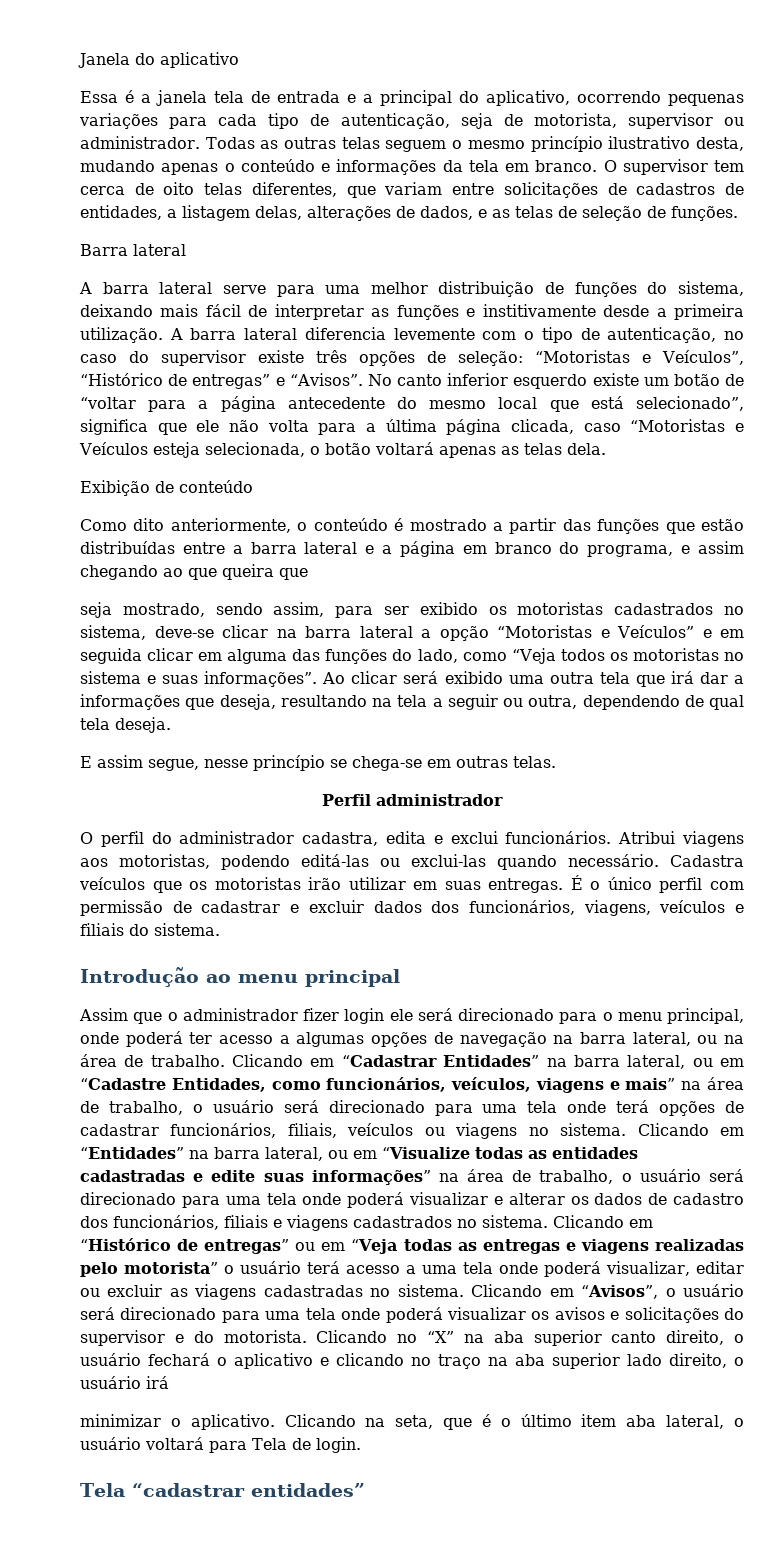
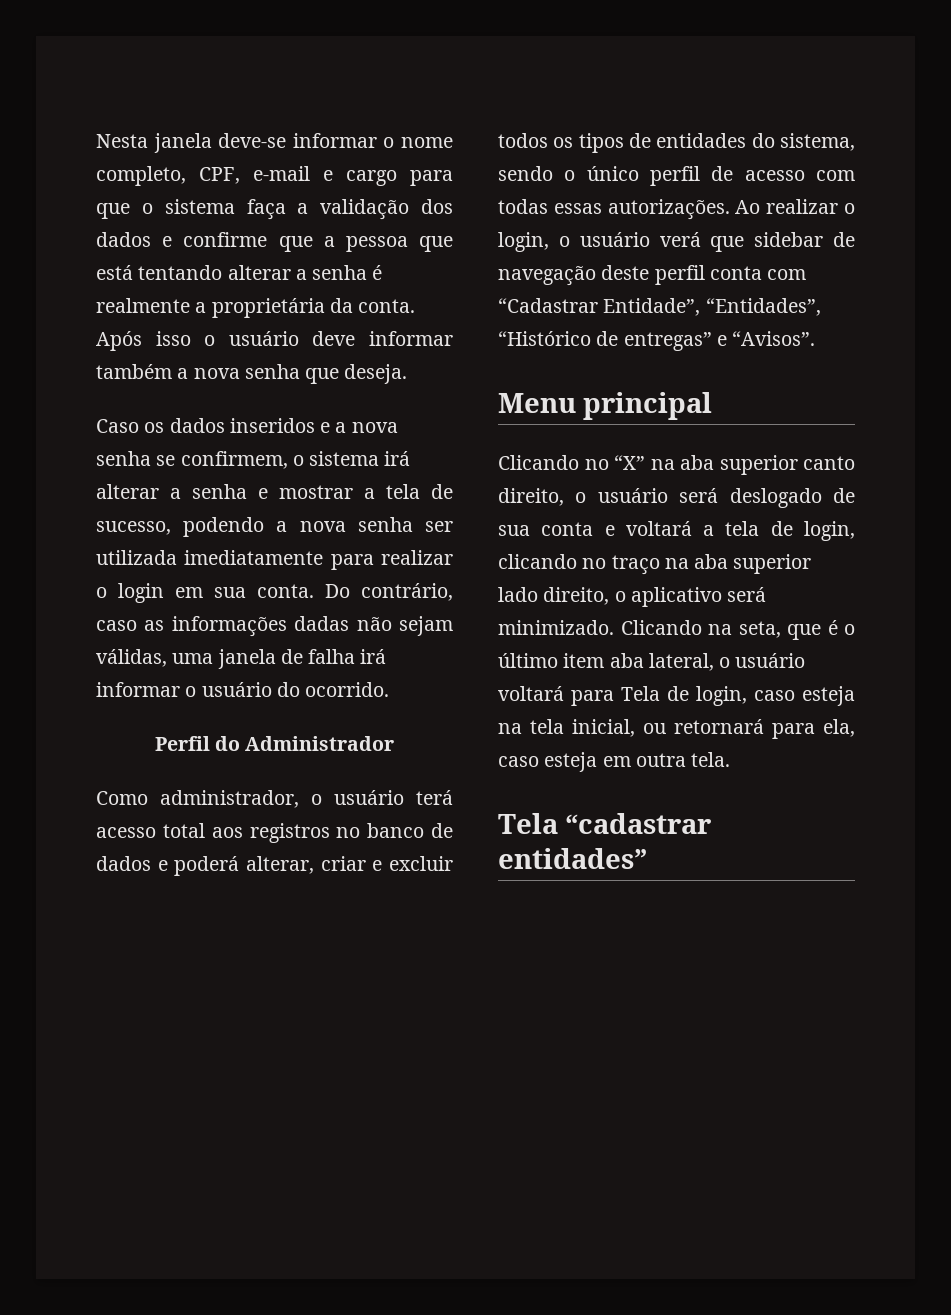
- Janela do aplicativo
- Essa é a janela tela de entrada e a principal do aplicativo, ocorrendo pequenas variações para cada tipo de autenticação, seja de motorista, supervisor ou administrador. Todas as outras telas seguem o mesmo princípio ilustrativo desta, mudando apenas o conteúdo e informações da tela em branco. O supervisor tem cerca de oito telas diferentes, que variam entre solicitações de cadastros de entidades, a listagem delas, alterações de dados, e as telas de seleção de funções.
- Barra lateral
- A barra lateral serve para uma melhor distribuição de funções do sistema, deixando mais fácil de interpretar as funções e institivamente desde a primeira utilização. A barra lateral diferencia levemente com o tipo de autenticação, no caso do supervisor existe três opções de seleção: “Motoristas e Veículos”, “Histórico de entregas” e “Avisos”. No canto inferior esquerdo existe um botão de “voltar para a página antecedente do mesmo local que está selecionado”, significa que ele não volta para a última página clicada, caso “Motoristas e Veículos esteja selecionada, o botão voltará apenas as telas dela.
- Exibição de conteúdo
- Como dito anteriormente, o conteúdo é mostrado a partir das funções que estão distribuídas entre a barra lateral e a página em branco do programa, e assim chegando ao que queira que
- seja mostrado, sendo assim, para ser exibido os motoristas cadastrados no sistema, deve-se clicar na barra lateral a opção “Motoristas e Veículos” e em seguida clicar em alguma das funções do lado, como “Veja todos os motoristas no sistema e suas informações”. Ao clicar será exibido uma outra tela que irá dar a informações que deseja, resultando na tela a seguir ou outra, dependendo de qual tela deseja.
- E assim segue, nesse princípio se chega-se em outras telas.
- Perfil administrador
- O perfil do administrador cadastra, edita e exclui funcionários. Atribui viagens aos motoristas, podendo editá-las ou exclui-las quando necessário. Cadastra veículos que os motoristas irão utilizar em suas entregas. É o único perfil com permissão de cadastrar e excluir dados dos funcionários, viagens, veículos e filiais do sistema.
- Introdução ao menu principal
- Assim que o administrador fizer login ele será direcionado para o menu principal, onde poderá ter acesso a algumas opções de navegação na barra lateral, ou na área de trabalho. Clicando em “Cadastrar Entidades” na barra lateral, ou em “Cadastre Entidades, como funcionários, veículos, viagens e mais” na área de trabalho, o usuário será direcionado para uma tela onde terá opções de cadastrar funcionários, filiais, veículos ou viagens no sistema. Clicando em “Entidades” na barra lateral, ou em “Visualize todas as entidades cadastradas e edite suas informações” na área de trabalho, o usuário será direcionado para uma tela onde poderá visualizar e alterar os dados de cadastro dos funcionários, filiais e viagens cadastrados no sistema. Clicando em “Histórico de entregas” ou em “Veja todas as entregas e viagens realizadas pelo motorista” o usuário terá acesso a uma tela onde poderá visualizar, editar ou excluir as viagens cadastradas no sistema. Clicando em “Avisos”, o usuário será direcionado para uma tela onde poderá visualizar os avisos e solicitações do supervisor e do motorista. Clicando no “X” na aba superior canto direito, o usuário fechará o aplicativo e clicando no traço na aba superior lado direito, o usuário irá
- minimizar o aplicativo.
+ Nesta janela deve-se informar o nome completo, CPF, e-mail e cargo para que o sistema faça a validação dos dados e confirme que a pessoa que está tentando alterar a senha é realmente a proprietária da conta. Após isso o usuário deve informar também a nova senha que deseja.
+ Caso os dados inseridos e a nova senha se confirmem, o sistema irá alterar a senha e mostrar a tela de sucesso, podendo a nova senha ser utilizada imediatamente para realizar o login em sua conta. Do contrário, caso as informações dadas não sejam válidas, uma janela de falha irá informar o usuário do ocorrido.
+ Perfil do Administrador
+ Como administrador, o usuário terá acesso total aos registros no banco de dados e poderá alterar, criar e excluir todos os tipos de entidades do sistema, sendo o único perfil de acesso com todas essas autorizações. Ao realizar o login, o usuário verá que sidebar de navegação deste perfil conta com “Cadastrar Entidade”, “Entidades”, “Histórico de entregas” e “Avisos”.
+ Menu principal
+ Clicando no “X” na aba superior canto direito, o usuário será deslogado de sua conta e voltará a tela de login, clicando no traço na aba superior lado direito, o aplicativo será minimizado.
- Clicando na seta, que é o último item aba lateral, o usuário voltará para Tela de login.
+ Clicando na seta, que é o último item aba lateral, o usuário voltará para Tela de login, caso esteja na tela inicial, ou retornará para ela, caso esteja em outra tela.

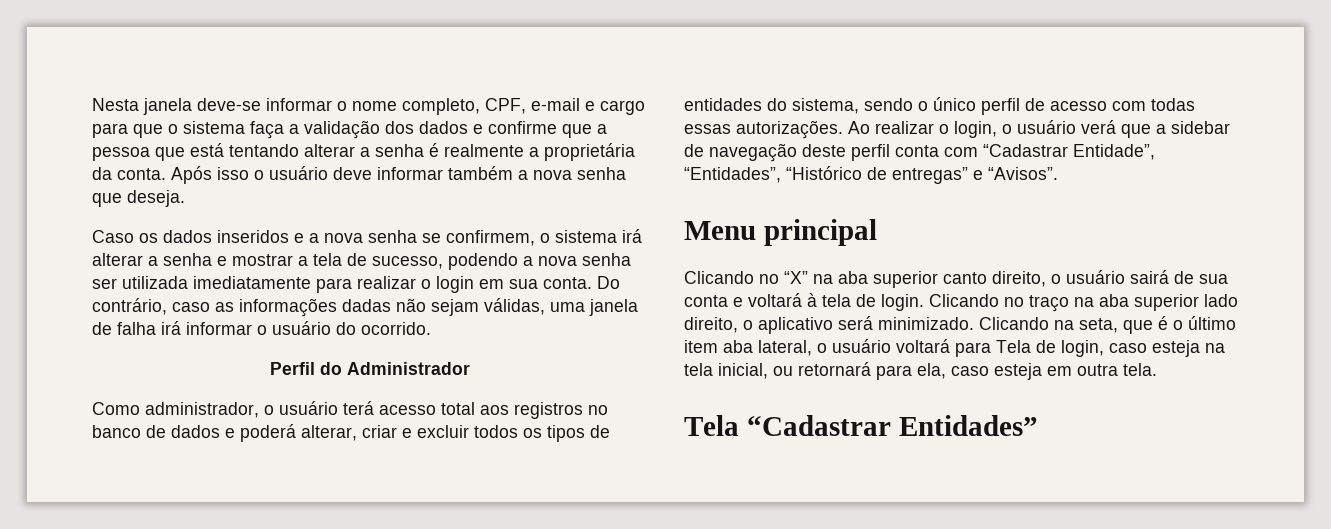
- Ao realizar o login, o usuário verá que sidebar de navegação deste perfil conta com “Cadastrar Entidade”, “Entidades”, “Histórico de entregas” e “Avisos”.
+ Ao realizar o login, o usuário verá que a sidebar de navegação deste perfil conta com “Cadastrar Entidade”, “Entidades”, “Histórico de entregas” e “Avisos”.
- Clicando no “X” na aba superior canto direito, o usuário será deslogado de sua conta e voltará a tela de login, clicando no traço na aba superior lado direito, o aplicativo será minimizado.
+ Clicando no “X” na aba superior canto direito, o usuário sairá de sua conta e voltará à tela de login. Clicando no traço na aba superior lado direito, o aplicativo será minimizado.
- Tela “cadastrar entidades”
+ Tela “Cadastrar Entidades”

